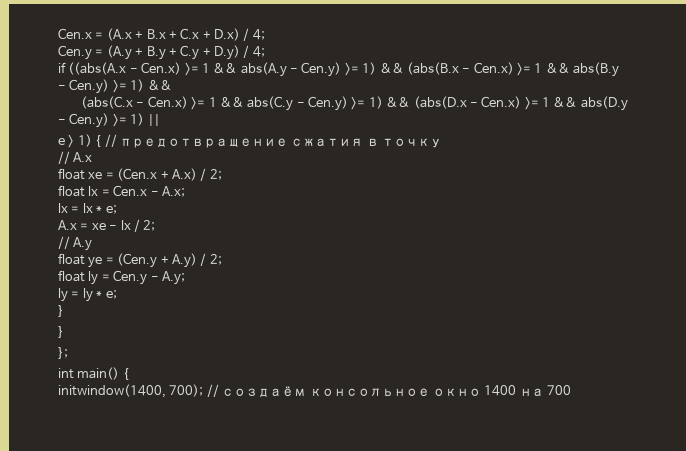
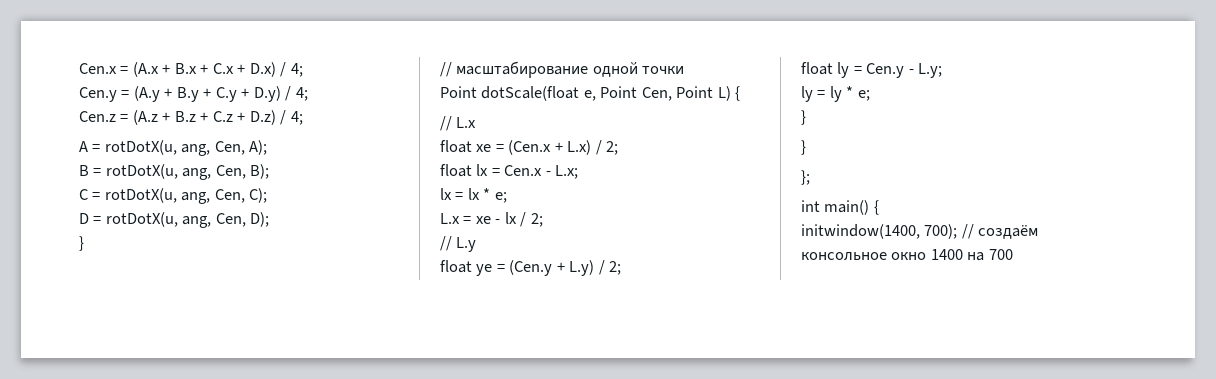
- if ((abs(A.x - Cen.x) >= 1 && abs(A.y - Cen.y) >= 1) && (abs(B.x - Cen.x) >= 1 && abs(B.y - Cen.y) >= 1) &&
- (abs(C.x - Cen.x) >= 1 && abs(C.y - Cen.y) >= 1) && (abs(D.x - Cen.x) >= 1 && abs(D.y - Cen.y) >= 1) ||
- e > 1) { // предотвращение сжатия в точку
- // A.x
+ Cen.z = (A.z + B.z + C.z + D.z) / 4;
+ A = rotDotX(u, ang, Cen, A);
+ B = rotDotX(u, ang, Cen, B);
+ C = rotDotX(u, ang, Cen, C);
+ D = rotDotX(u, ang, Cen, D);
+ }
+ // масштабирование одной точки
+ Point dotScale(float e, Point Cen, Point L) {
+ // L.x
- float xe = (Cen.x + A.x) / 2;
+ float xe = (Cen.x + L.x) / 2;
- float lx = Cen.x - A.x;
+ float lx = Cen.x - L.x;
- A.x = xe - lx / 2;
+ L.x = xe - lx / 2;
- // A.y
+ // L.y
- float ye = (Cen.y + A.y) / 2;
+ float ye = (Cen.y + L.y) / 2;
- float ly = Cen.y - A.y;
+ float ly = Cen.y - L.y;

